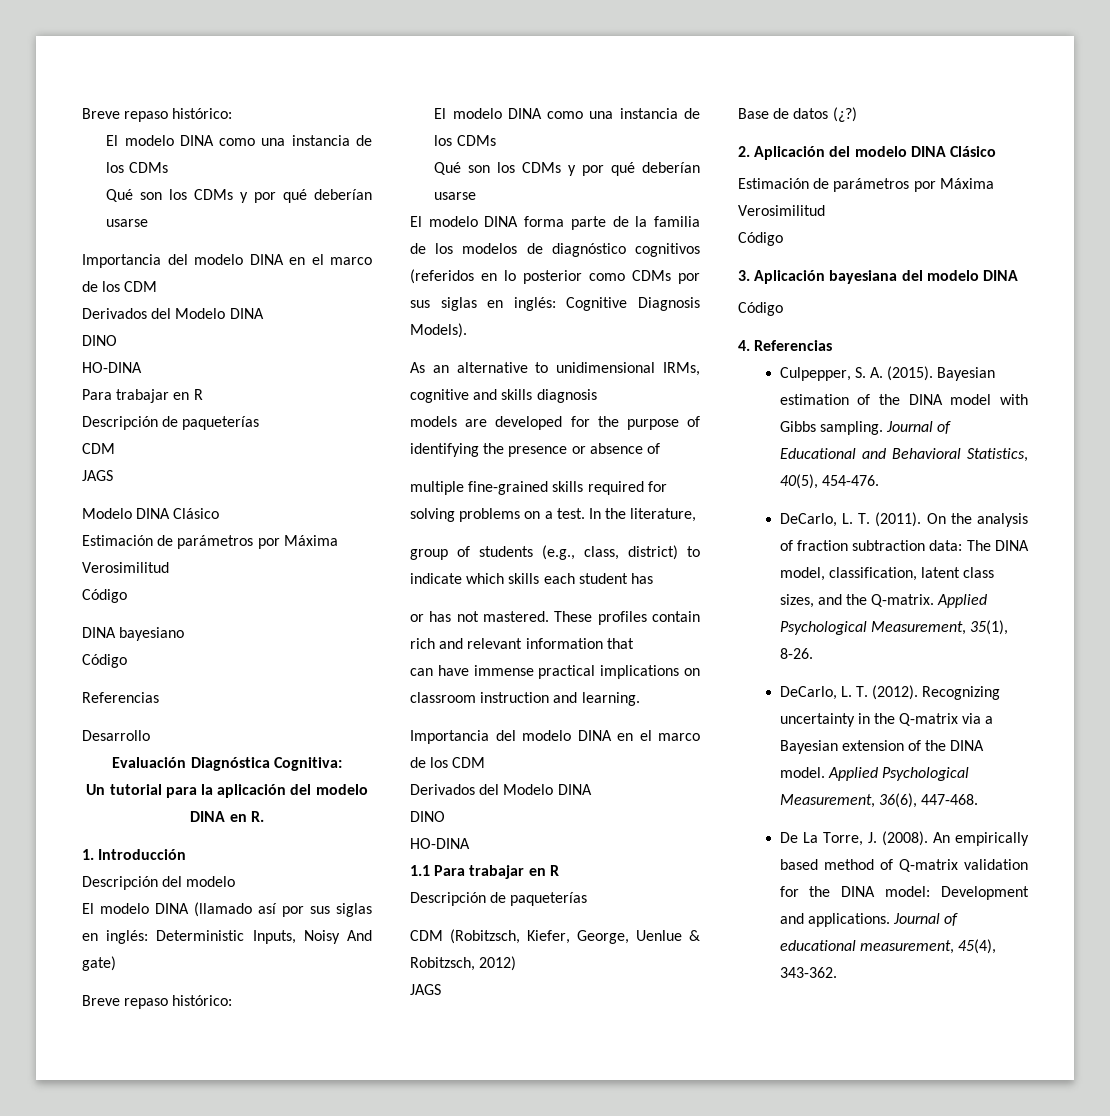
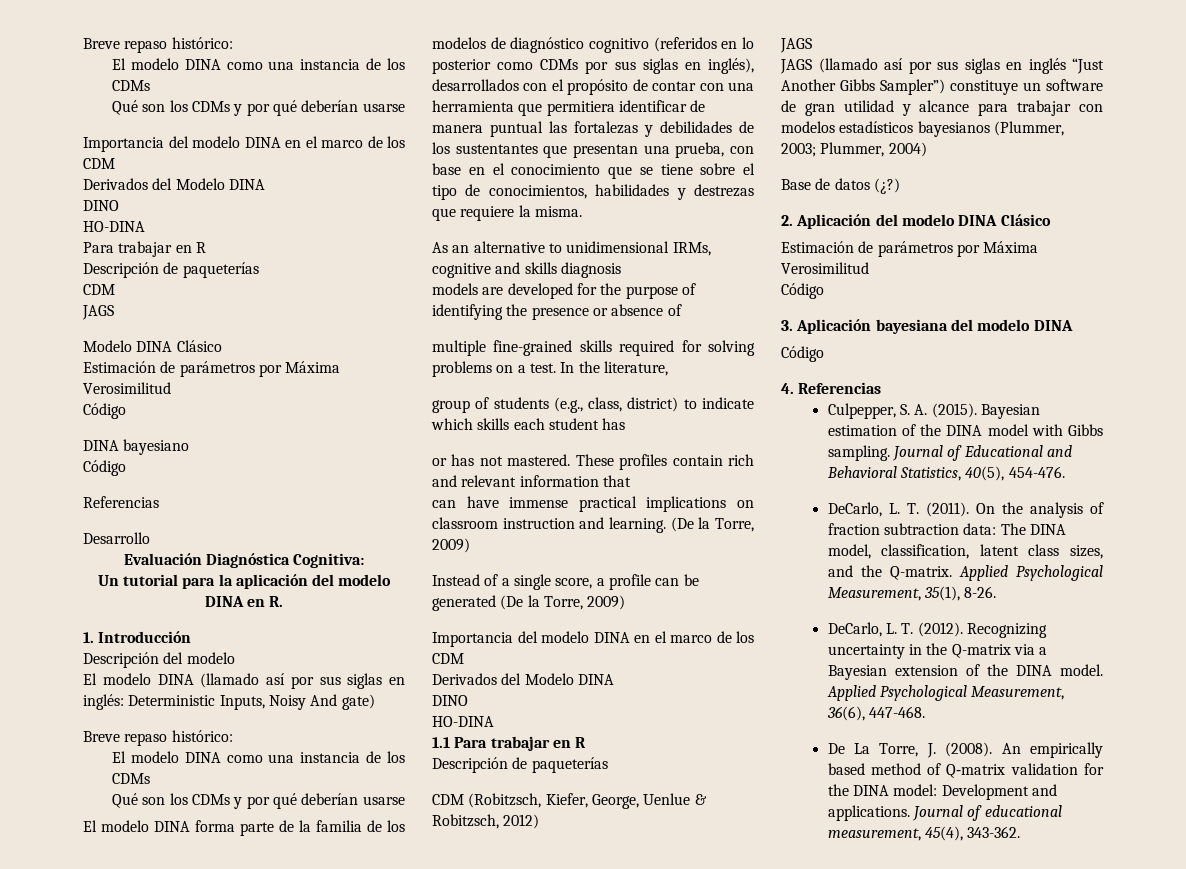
- El modelo DINA forma parte de la familia de los modelos de diagnóstico cognitivos (referidos en lo posterior como CDMs por sus siglas en inglés: Cognitive Diagnosis Models).
+ El modelo DINA forma parte de la familia de los modelos de diagnóstico cognitivo (referidos en lo posterior como CDMs por sus siglas en inglés), desarrollados con el propósito de contar con una herramienta que permitiera identificar de manera puntual las fortalezas y debilidades de los sustentantes que presentan una prueba, con base en el conocimiento que se tiene sobre el tipo de conocimientos, habilidades y destrezas que requiere la misma.
- can have immense practical implications on classroom instruction and learning.
+ can have immense practical implications on classroom instruction and learning. (De la Torre, 2009)
+ Instead of a single score, a profile can be generated (De la Torre, 2009)
+ JAGS (llamado así por sus siglas en inglés “Just Another Gibbs Sampler”) constituye un software de gran utilidad y alcance para trabajar con modelos estadísticos bayesianos (Plummer, 2003; Plummer, 2004)

